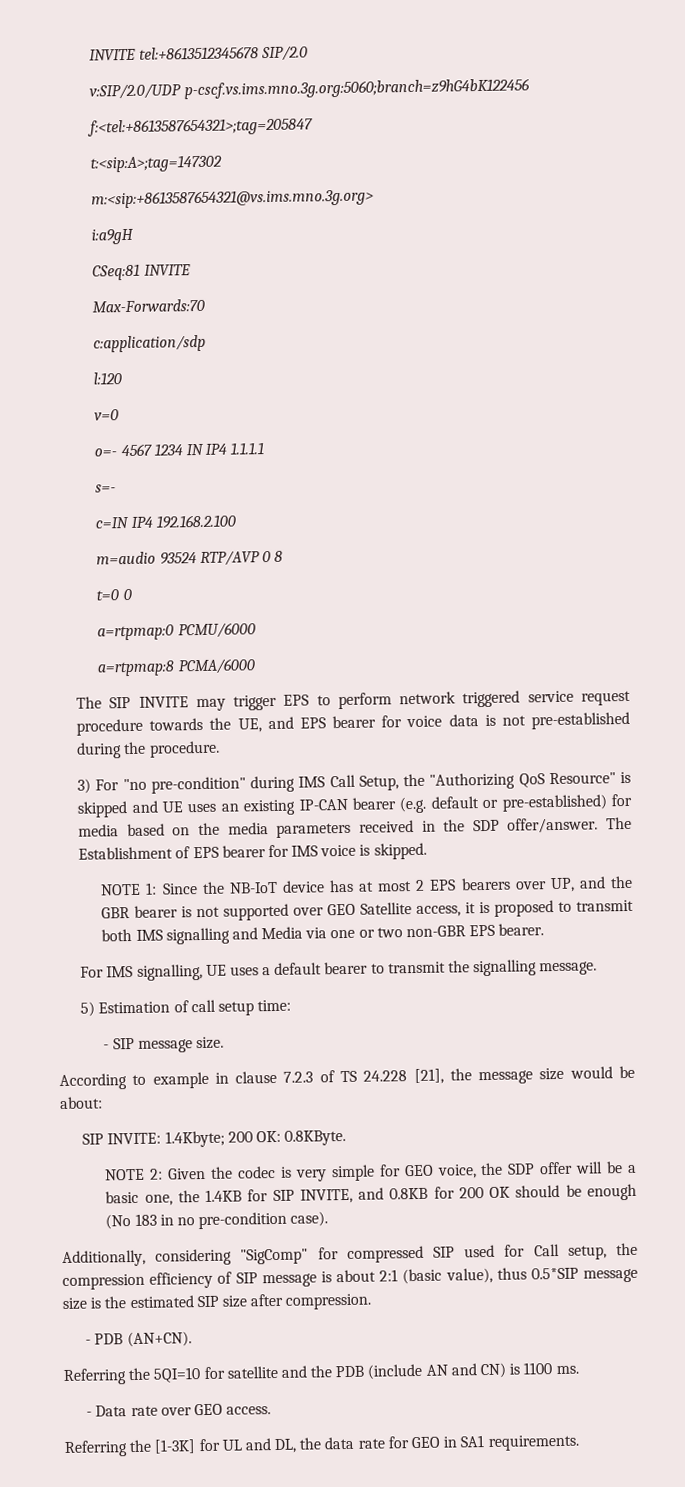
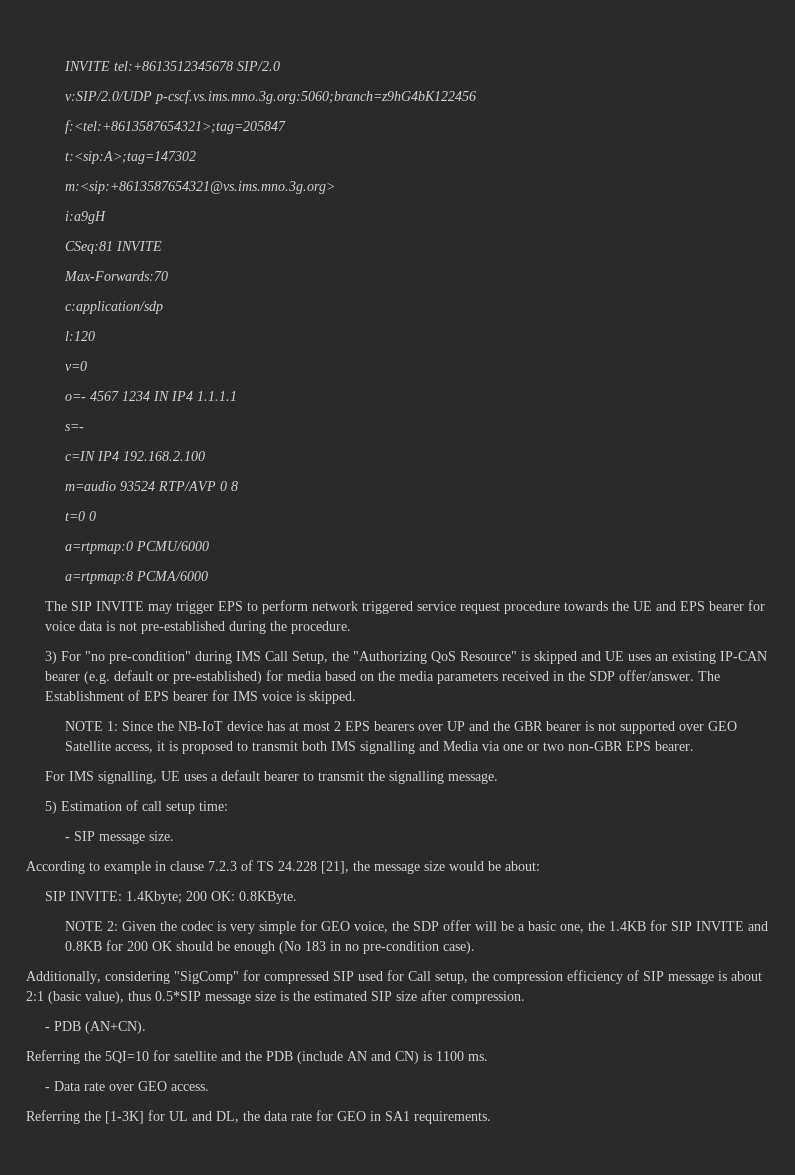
- The SIP INVITE may trigger EPS to perform network triggered service request procedure towards the UE, and EPS bearer for voice data is not pre-established during the procedure.
+ The SIP INVITE may trigger EPS to perform network triggered service request procedure towards the UE and EPS bearer for voice data is not pre-established during the procedure.
- NOTE 1: Since the NB-IoT device has at most 2 EPS bearers over UP, and the GBR bearer is not supported over GEO Satellite access, it is proposed to transmit both IMS signalling and Media via one or two non-GBR EPS bearer.
+ NOTE 1: Since the NB-IoT device has at most 2 EPS bearers over UP and the GBR bearer is not supported over GEO Satellite access, it is proposed to transmit both IMS signalling and Media via one or two non-GBR EPS bearer.
- NOTE 2: Given the codec is very simple for GEO voice, the SDP offer will be a basic one, the 1.4KB for SIP INVITE, and 0.8KB for 200 OK should be enough (No 183 in no pre-condition case).
+ NOTE 2: Given the codec is very simple for GEO voice, the SDP offer will be a basic one, the 1.4KB for SIP INVITE and 0.8KB for 200 OK should be enough (No 183 in no pre-condition case).

